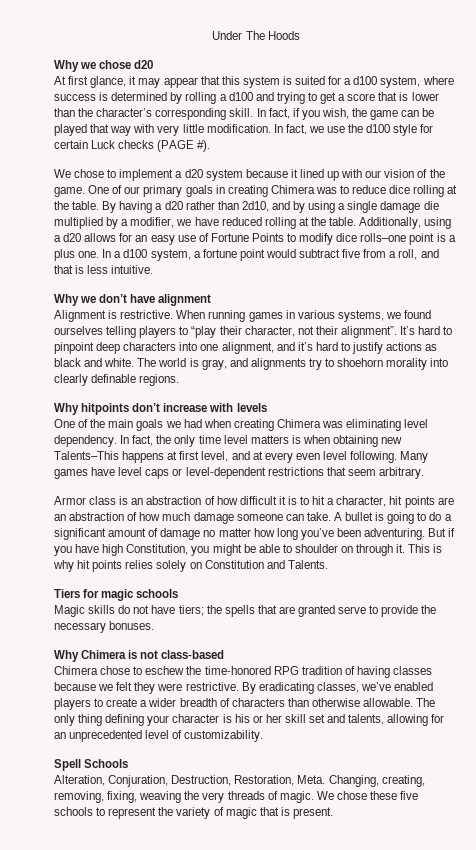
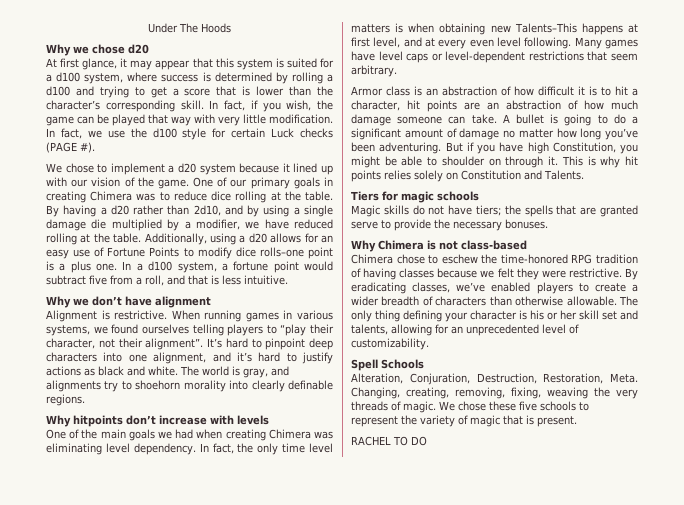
+ RACHEL TO DO

